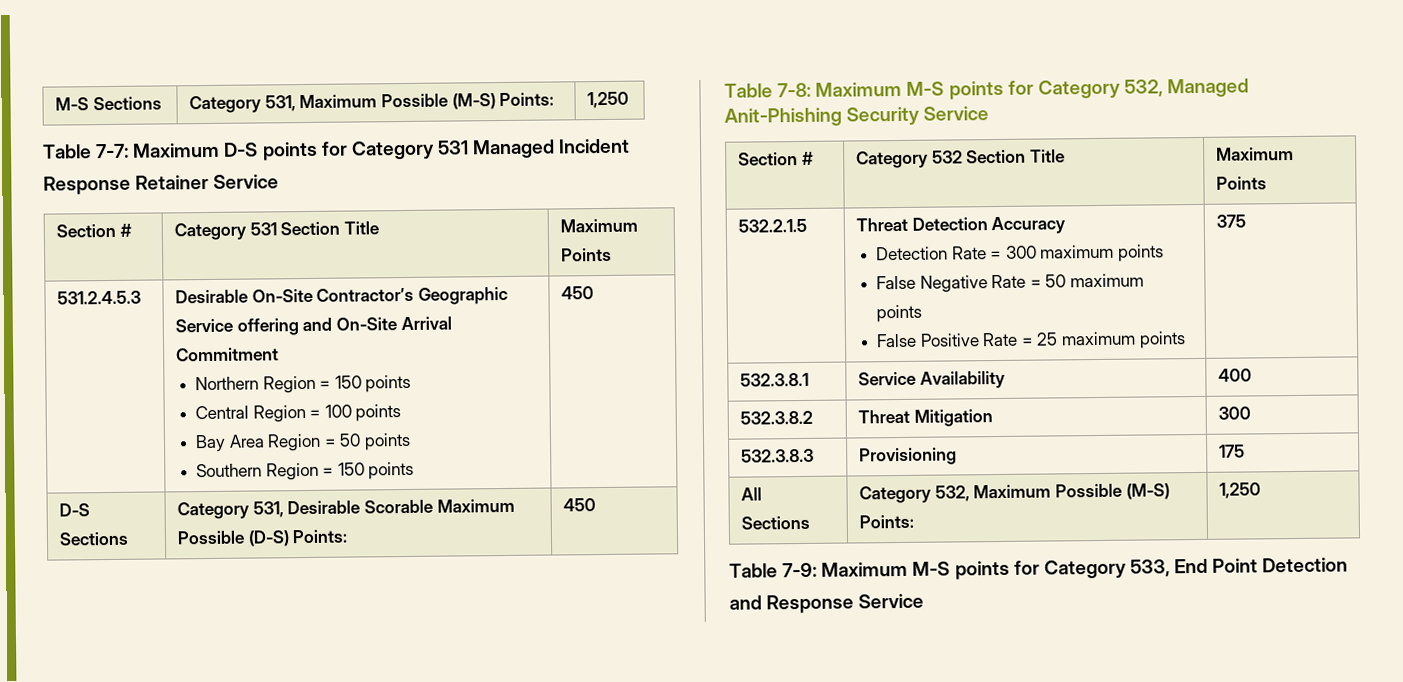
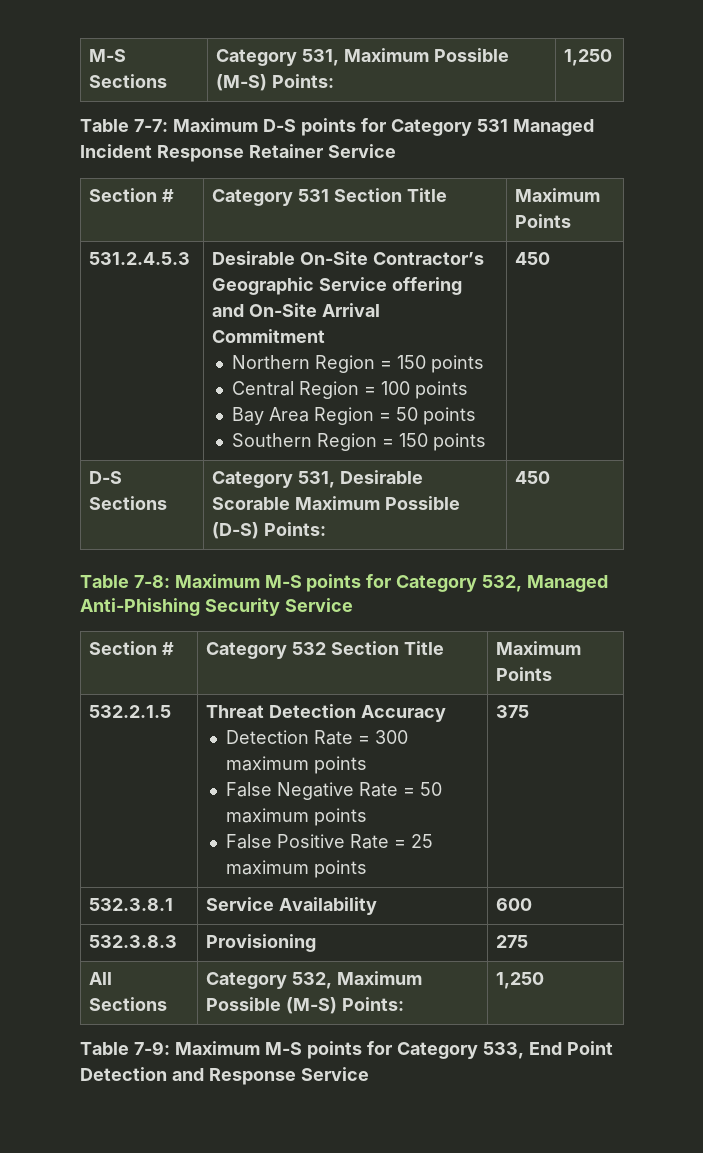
- Table 7-8: Maximum M-S points for Category 532, Managed Anit-Phishing Security Service
+ Table 7-8: Maximum M-S points for Category 532, Managed Anti-Phishing Security Service
- 532.3.8.1 | Service Availability | 400
- 532.3.8.2 | Threat Mitigation | 300
+ 532.3.8.1 | Service Availability | 600
- 532.3.8.3 | Provisioning | 175
+ 532.3.8.3 | Provisioning | 275

